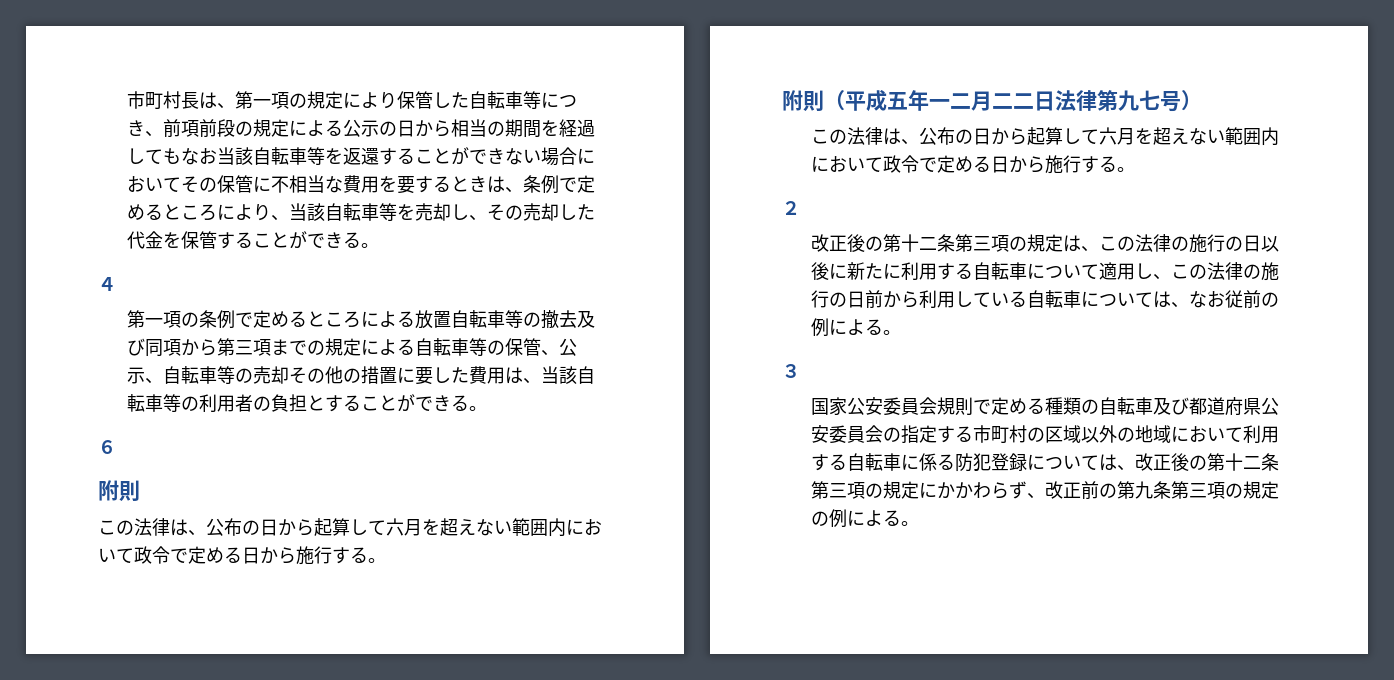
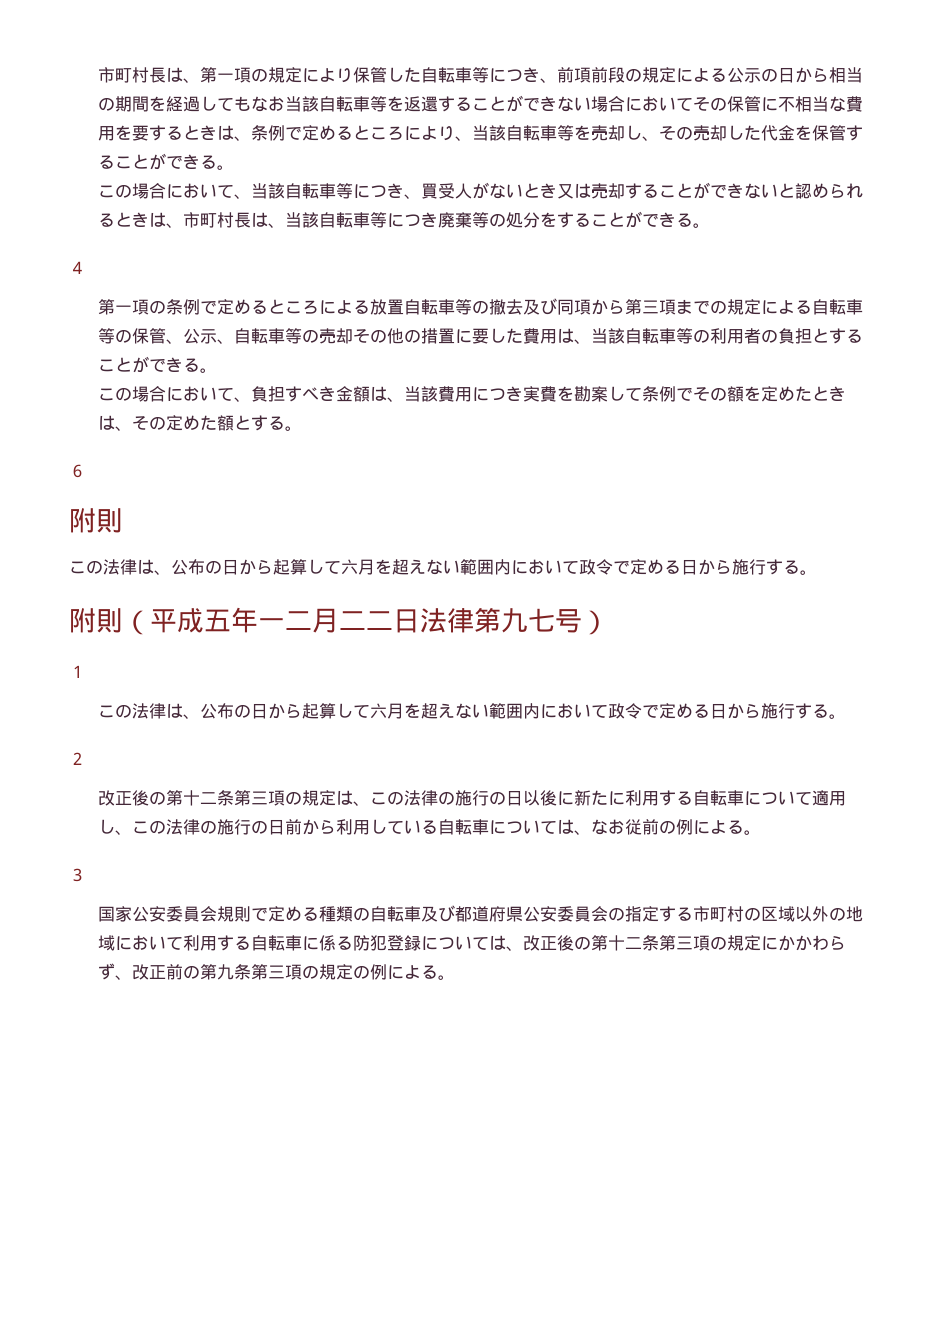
+ この場合において、当該自転車等につき、買受人がないとき又は売却することができないと認められるときは、市町村長は、当該自転車等につき廃棄等の処分をすることができる。
+ この場合において、負担すべき金額は、当該費用につき実費を勘案して条例でその額を定めたときは、その定めた額とする。
+ １

